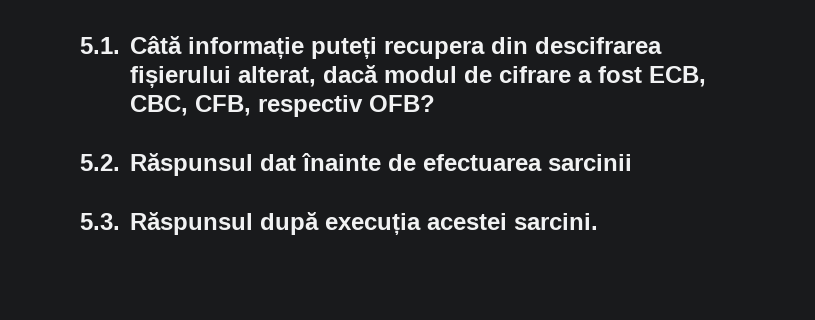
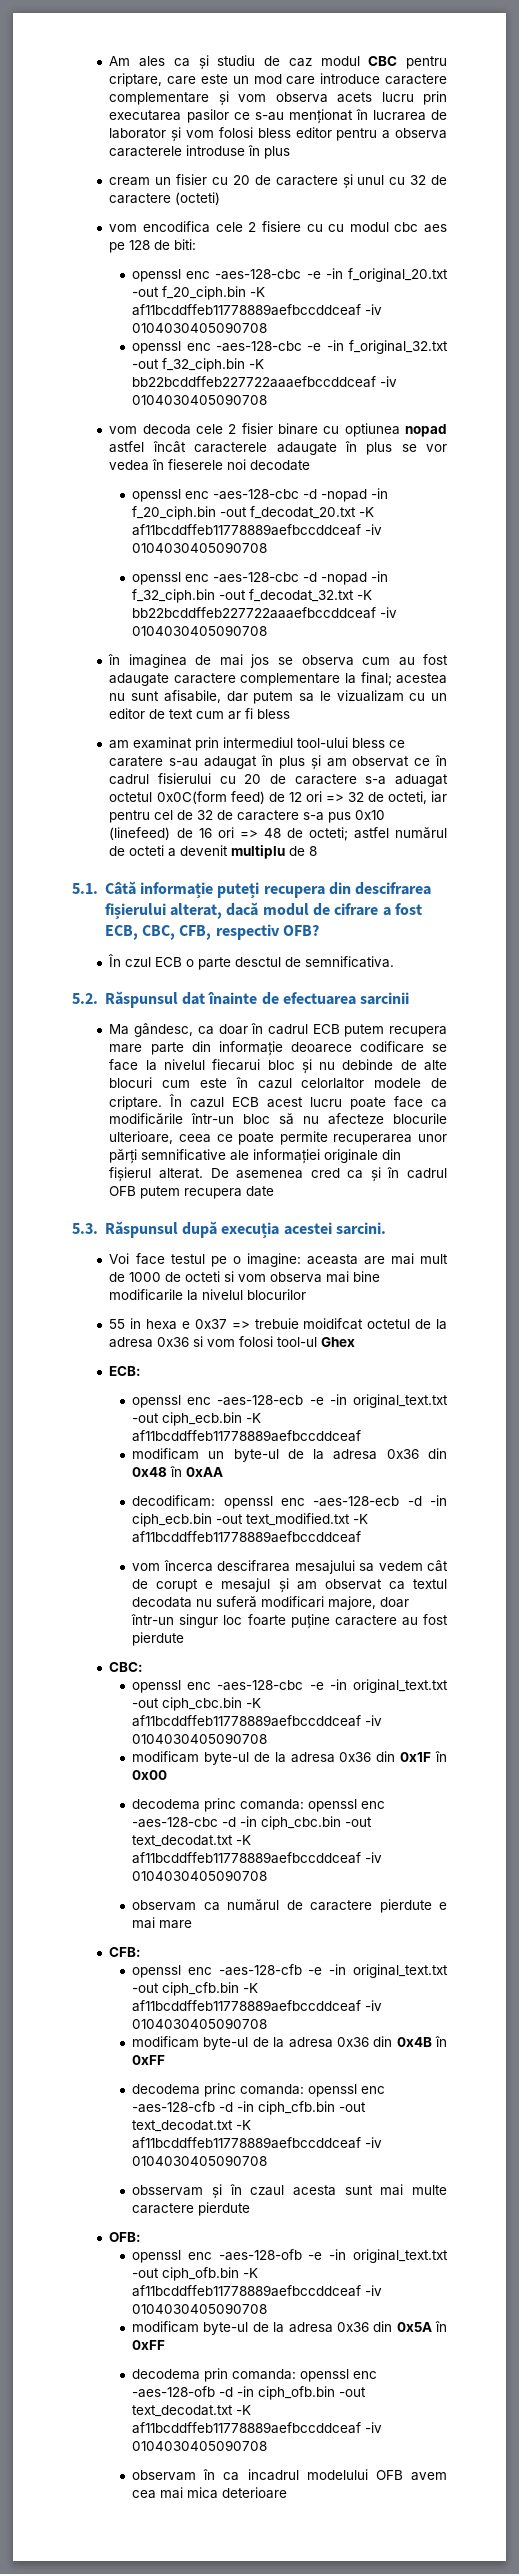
+ Am ales ca și studiu de caz modul CBC pentru criptare, care este un mod care introduce caractere complementare și vom observa acets lucru prin executarea pasilor ce s-au menționat în lucrarea de laborator și vom folosi bless editor pentru a observa caracterele introduse în plus
+ cream un fisier cu 20 de caractere și unul cu 32 de caractere (octeti)
+ vom encodifica cele 2 fisiere cu cu modul cbc aes pe 128 de biti:
+ openssl enc -aes-128-cbc -e -in f_original_20.txt -out f_20_ciph.bin -K af11bcddffeb11778889aefbccddceaf -iv 0104030405090708
+ openssl enc -aes-128-cbc -e -in f_original_32.txt -out f_32_ciph.bin -K bb22bcddffeb227722aaaefbccddceaf -iv 0104030405090708
+ vom decoda cele 2 fisier binare cu optiunea nopad astfel încât caracterele adaugate în plus se vor vedea în fieserele noi decodate
+ openssl enc -aes-128-cbc -d -nopad -in f_20_ciph.bin -out f_decodat_20.txt -K af11bcddffeb11778889aefbccddceaf -iv 0104030405090708
+ openssl enc -aes-128-cbc -d -nopad -in f_32_ciph.bin -out f_decodat_32.txt -K bb22bcddffeb227722aaaefbccddceaf -iv 0104030405090708
+ în imaginea de mai jos se observa cum au fost adaugate caractere complementare la final; acestea nu sunt afisabile, dar putem sa le vizualizam cu un editor de text cum ar fi bless
+ am examinat prin intermediul tool-ului bless ce caratere s-au adaugat în plus și am observat ce în cadrul fisierului cu 20 de caractere s-a aduagat octetul 0x0C(form feed) de 12 ori => 32 de octeti, iar pentru cel de 32 de caractere s-a pus 0x10 (linefeed) de 16 ori => 48 de octeti; astfel numărul de octeti a devenit multiplu de 8
+ În czul ECB o parte desctul de semnificativa.
+ Ma gândesc, ca doar în cadrul ECB putem recupera mare parte din informație deoarece codificare se face la nivelul fiecarui bloc și nu debinde de alte blocuri cum este în cazul celorlaltor modele de criptare. În cazul ECB acest lucru poate face ca modificările într-un bloc să nu afecteze blocurile ulterioare, ceea ce poate permite recuperarea unor părți semnificative ale informației originale din fișierul alterat. De asemenea cred ca și în cadrul OFB putem recupera date
+ Voi face testul pe o imagine: aceasta are mai mult de 1000 de octeti si vom observa mai bine modificarile la nivelul blocurilor
+ 55 in hexa e 0x37 => trebuie moidifcat octetul de la adresa 0x36 si vom folosi tool-ul Ghex
+ ECB:
+ openssl enc -aes-128-ecb -e -in original_text.txt -out ciph_ecb.bin -K af11bcddffeb11778889aefbccddceaf
+ modificam un byte-ul de la adresa 0x36 din 0x48 în 0xAA
+ decodificam: openssl enc -aes-128-ecb -d -in ciph_ecb.bin -out text_modified.txt -K af11bcddffeb11778889aefbccddceaf
+ vom încerca descifrarea mesajului sa vedem cât de corupt e mesajul și am observat ca textul decodata nu suferă modificari majore, doar într-un singur loc foarte puține caractere au fost pierdute
+ CBC:
+ openssl enc -aes-128-cbc -e -in original_text.txt -out ciph_cbc.bin -K af11bcddffeb11778889aefbccddceaf -iv 0104030405090708
+ modificam byte-ul de la adresa 0x36 din 0x1F în 0x00
+ decodema princ comanda: openssl enc -aes-128-cbc -d -in ciph_cbc.bin -out text_decodat.txt -K af11bcddffeb11778889aefbccddceaf -iv 0104030405090708
+ observam ca numărul de caractere pierdute e mai mare
+ CFB:
+ openssl enc -aes-128-cfb -e -in original_text.txt -out ciph_cfb.bin -K af11bcddffeb11778889aefbccddceaf -iv 0104030405090708
+ modificam byte-ul de la adresa 0x36 din 0x4B în 0xFF
+ decodema princ comanda: openssl enc -aes-128-cfb -d -in ciph_cfb.bin -out text_decodat.txt -K af11bcddffeb11778889aefbccddceaf -iv 0104030405090708
+ obsservam și în czaul acesta sunt mai multe caractere pierdute
+ OFB:
+ openssl enc -aes-128-ofb -e -in original_text.txt -out ciph_ofb.bin -K af11bcddffeb11778889aefbccddceaf -iv 0104030405090708
+ modificam byte-ul de la adresa 0x36 din 0x5A în 0xFF
+ decodema prin comanda: openssl enc -aes-128-ofb -d -in ciph_ofb.bin -out text_decodat.txt -K af11bcddffeb11778889aefbccddceaf -iv 0104030405090708
+ observam în ca incadrul modelului OFB avem cea mai mica deterioare

